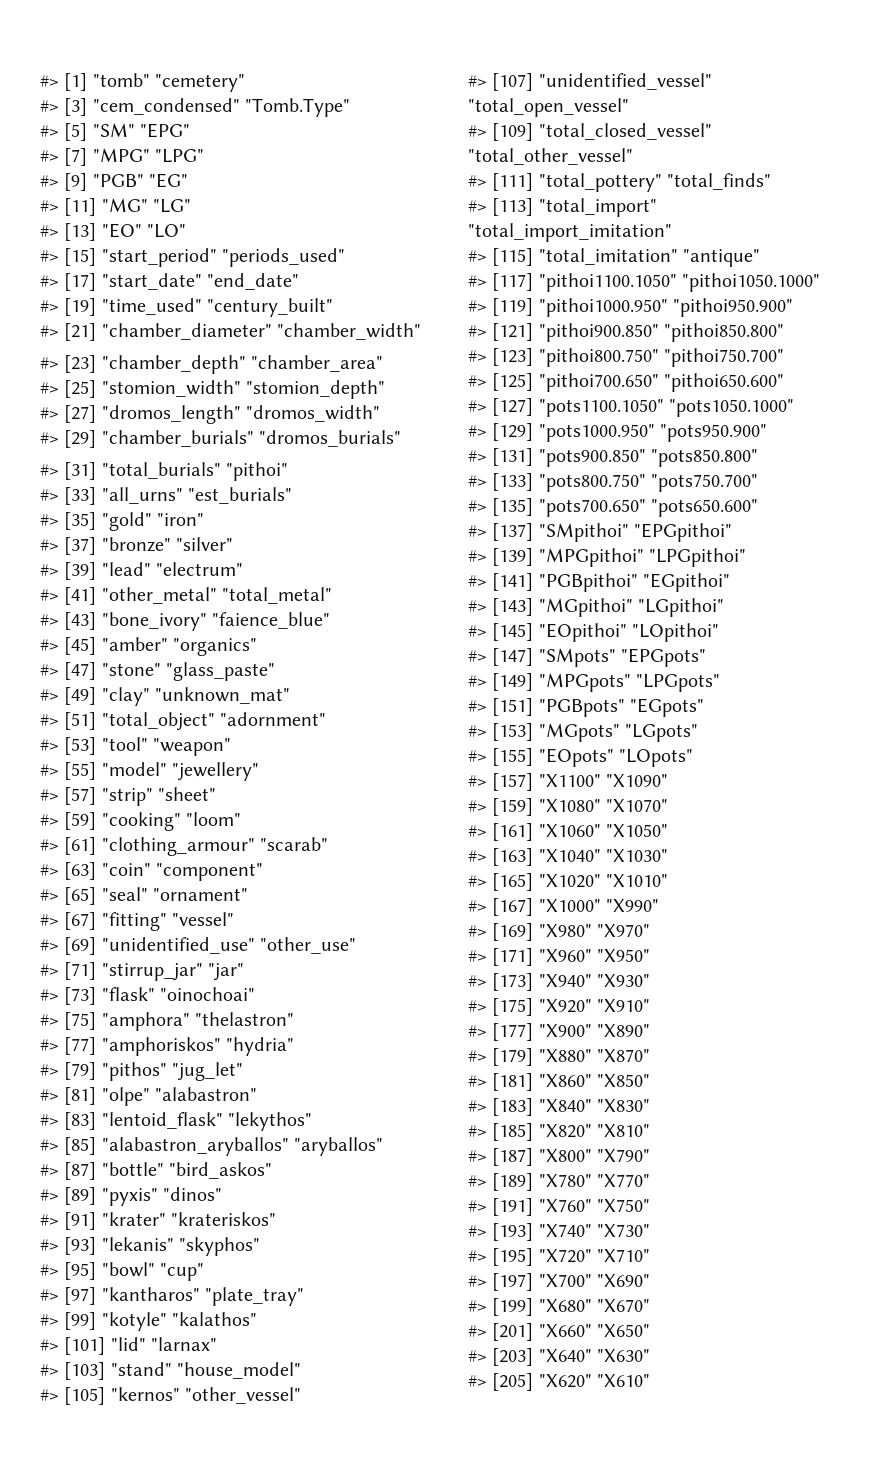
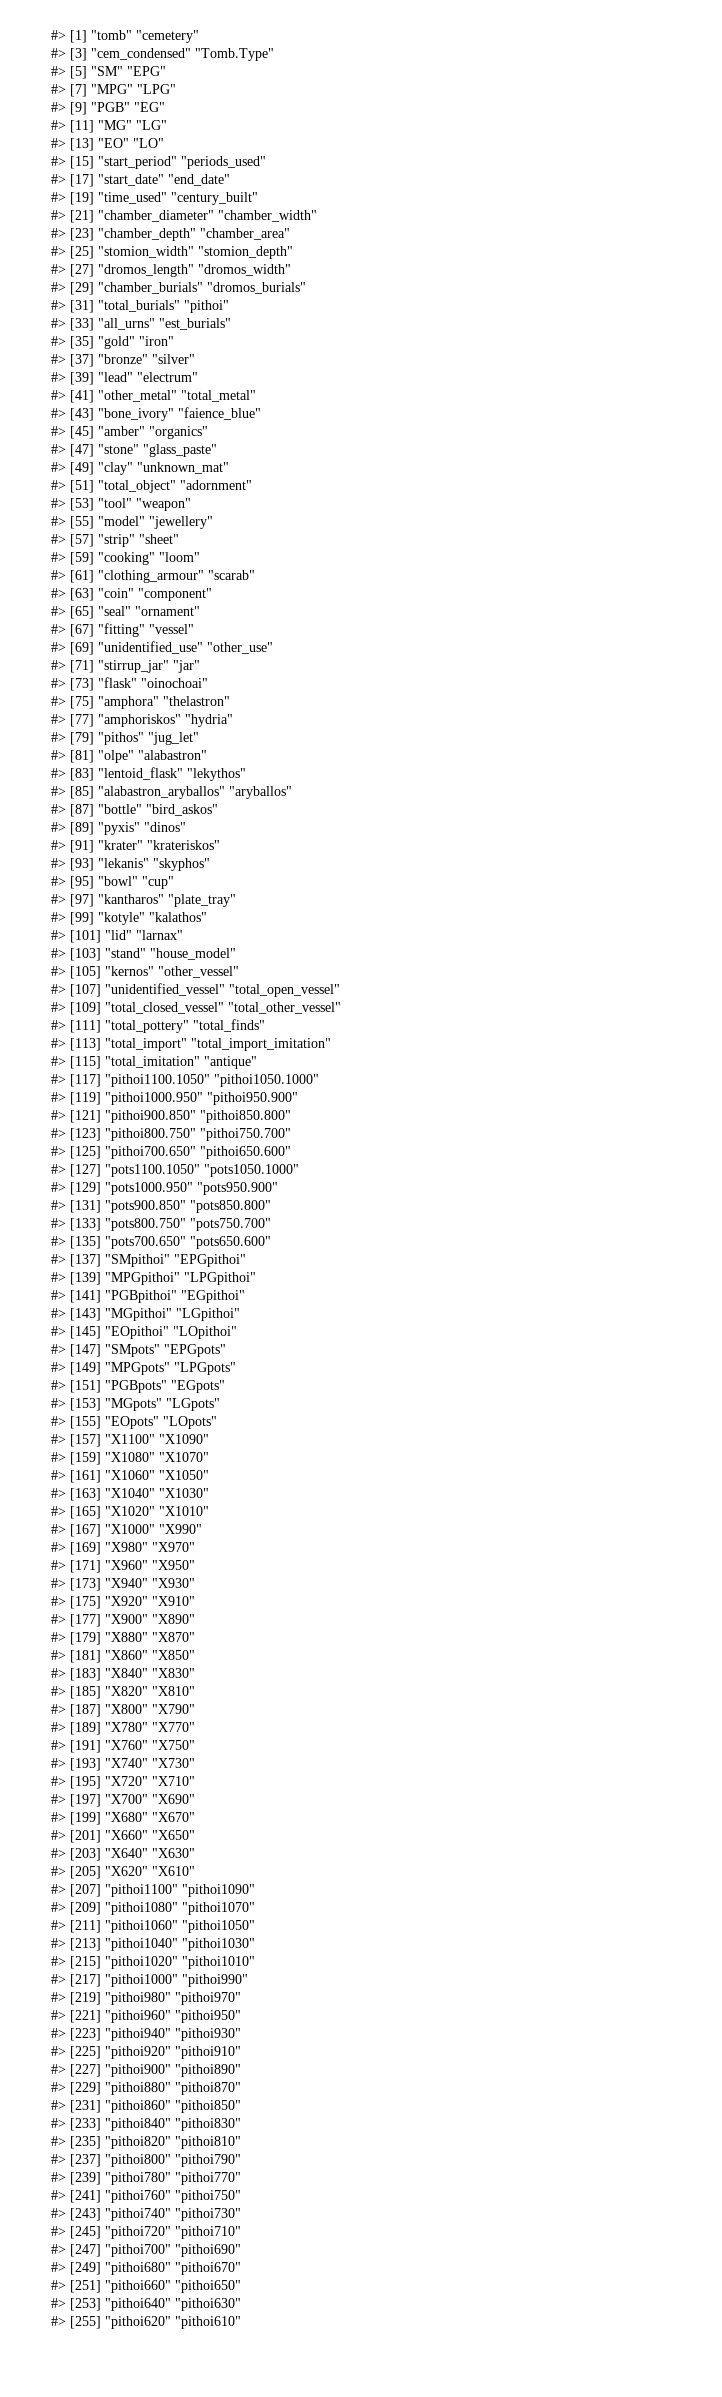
+ #> [207] "pithoi1100" "pithoi1090"
+ #> [209] "pithoi1080" "pithoi1070"
+ #> [211] "pithoi1060" "pithoi1050"
+ #> [213] "pithoi1040" "pithoi1030"
+ #> [215] "pithoi1020" "pithoi1010"
+ #> [217] "pithoi1000" "pithoi990"
+ #> [219] "pithoi980" "pithoi970"
+ #> [221] "pithoi960" "pithoi950"
+ #> [223] "pithoi940" "pithoi930"
+ #> [225] "pithoi920" "pithoi910"
+ #> [227] "pithoi900" "pithoi890"
+ #> [229] "pithoi880" "pithoi870"
+ #> [231] "pithoi860" "pithoi850"
+ #> [233] "pithoi840" "pithoi830"
+ #> [235] "pithoi820" "pithoi810"
+ #> [237] "pithoi800" "pithoi790"
+ #> [239] "pithoi780" "pithoi770"
+ #> [241] "pithoi760" "pithoi750"
+ #> [243] "pithoi740" "pithoi730"
+ #> [245] "pithoi720" "pithoi710"
+ #> [247] "pithoi700" "pithoi690"
+ #> [249] "pithoi680" "pithoi670"
+ #> [251] "pithoi660" "pithoi650"
+ #> [253] "pithoi640" "pithoi630"
+ #> [255] "pithoi620" "pithoi610"

